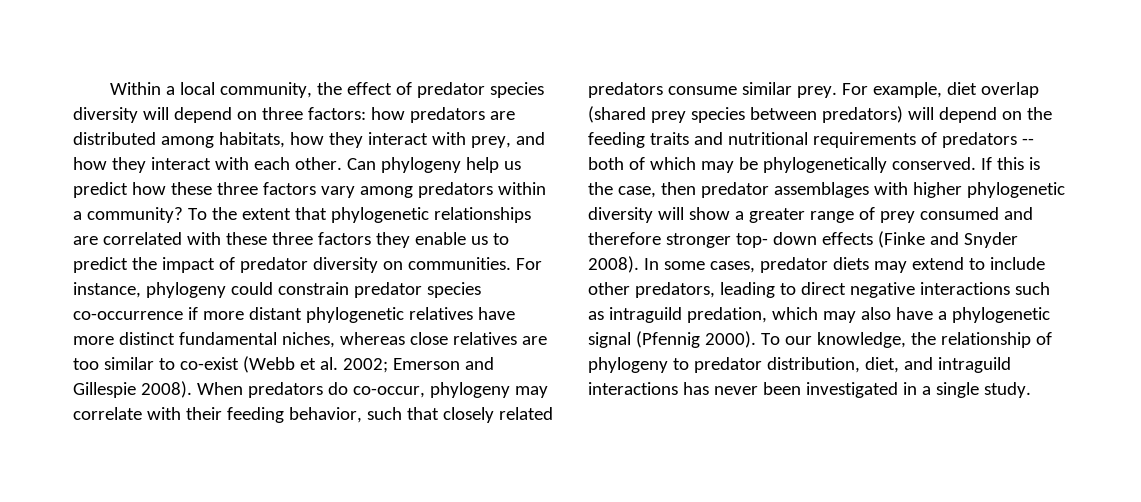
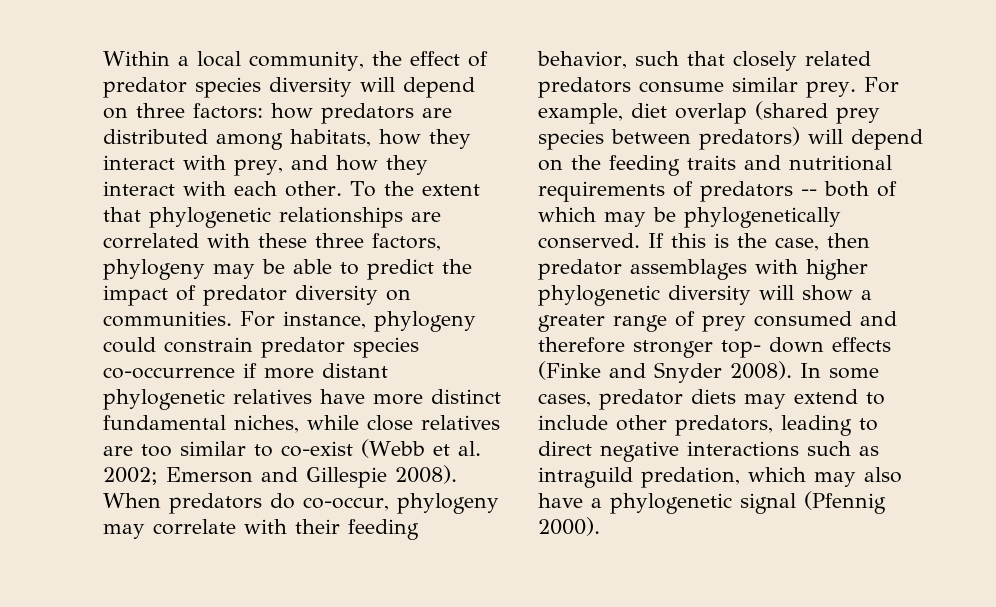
- Can phylogeny help us predict how these three factors vary among predators within a community?
- To the extent that phylogenetic relationships are correlated with these three factors they enable us to predict the impact of predator diversity on communities.
+ To the extent that phylogenetic relationships are correlated with these three factors, phylogeny may be able to predict the impact of predator diversity on communities.
- For instance, phylogeny could constrain predator species co-occurrence if more distant phylogenetic relatives have more distinct fundamental niches, whereas close relatives are too similar to co-exist (Webb et al. 2002; Emerson and Gillespie 2008).
+ For instance, phylogeny could constrain predator species co-occurrence if more distant phylogenetic relatives have more distinct fundamental niches, while close relatives are too similar to co-exist (Webb et al. 2002; Emerson and Gillespie 2008).
- To our knowledge, the relationship of phylogeny to predator distribution, diet, and intraguild interactions has never been investigated in a single study.

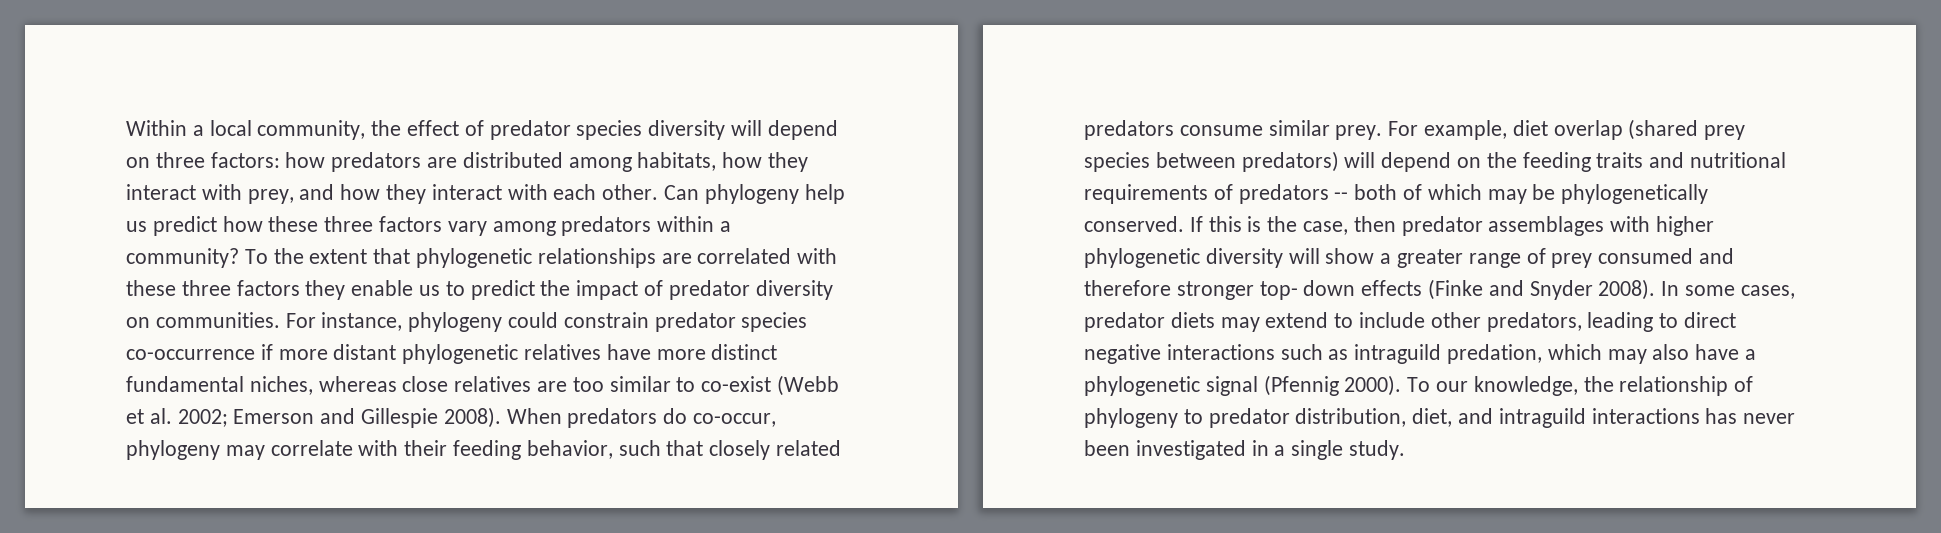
+ Can phylogeny help us predict how these three factors vary among predators within a community?
- To the extent that phylogenetic relationships are correlated with these three factors, phylogeny may be able to predict the impact of predator diversity on communities.
+ To the extent that phylogenetic relationships are correlated with these three factors they enable us to predict the impact of predator diversity on communities.
- For instance, phylogeny could constrain predator species co-occurrence if more distant phylogenetic relatives have more distinct fundamental niches, while close relatives are too similar to co-exist (Webb et al. 2002; Emerson and Gillespie 2008).
+ For instance, phylogeny could constrain predator species co-occurrence if more distant phylogenetic relatives have more distinct fundamental niches, whereas close relatives are too similar to co-exist (Webb et al. 2002; Emerson and Gillespie 2008).
+ To our knowledge, the relationship of phylogeny to predator distribution, diet, and intraguild interactions has never been investigated in a single study.

